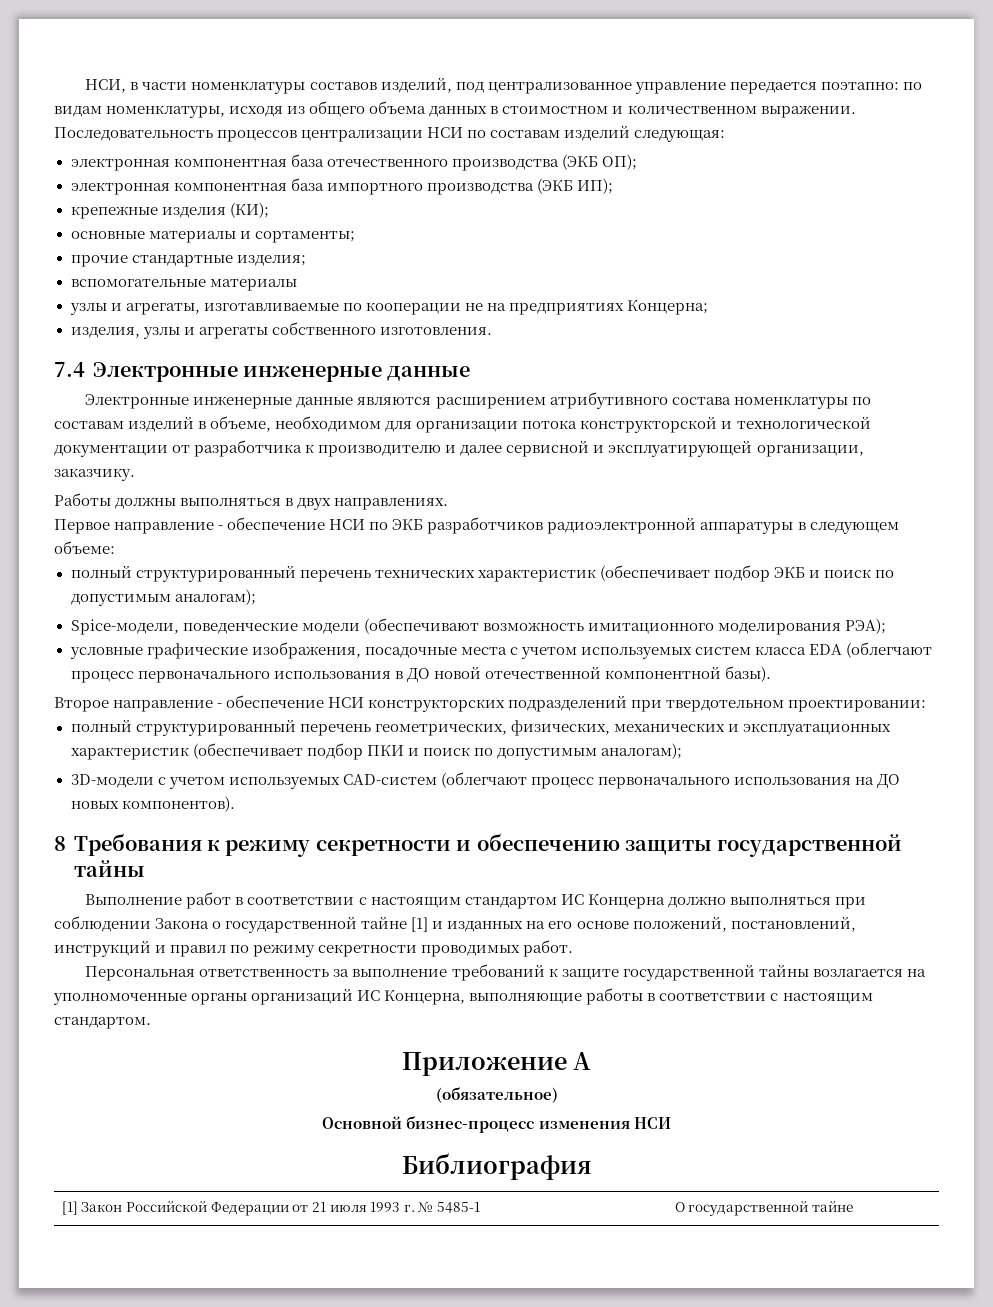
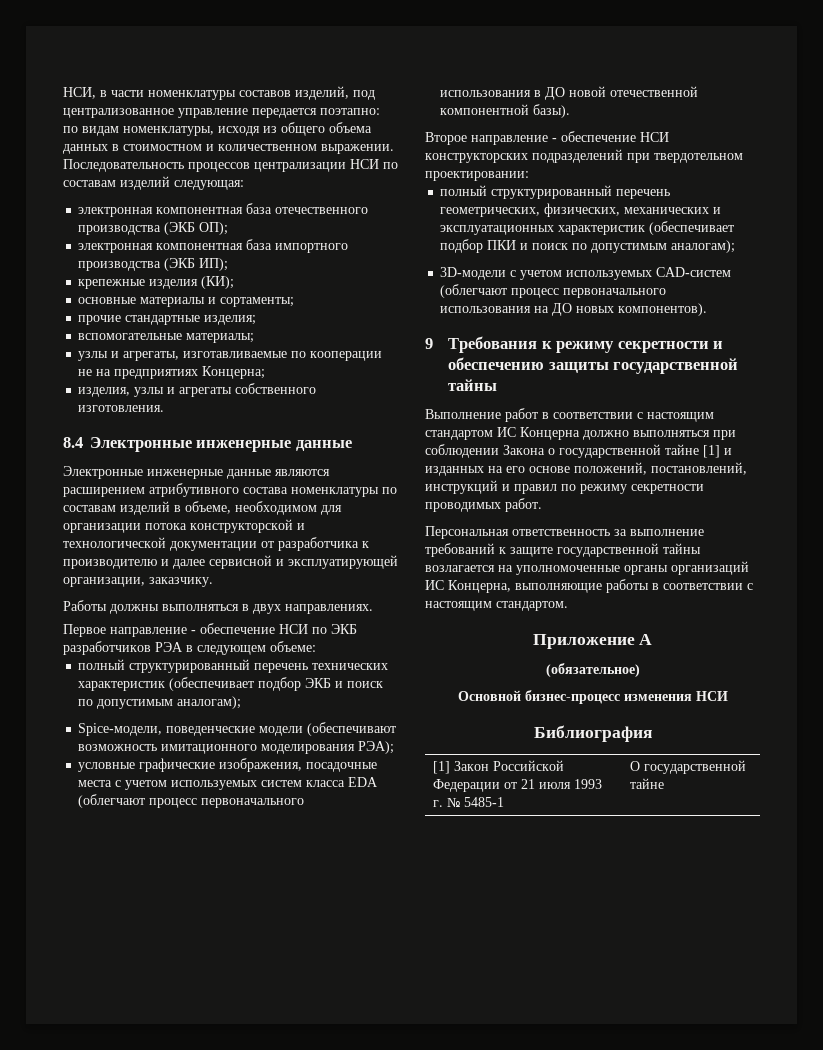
- вспомогательные материалы
+ вспомогательные материалы;
- 7.4 Электронные инженерные данные
+ 8.4 Электронные инженерные данные
- Первое направление - обеспечение НСИ по ЭКБ разработчиков радиоэлектронной аппаратуры в следующем объеме:
+ Первое направление - обеспечение НСИ по ЭКБ разработчиков РЭА в следующем объеме:
- 8 Требования к режиму секретности и обеспечению защиты государственной тайны
+ 9 Требования к режиму секретности и обеспечению защиты государственной тайны

